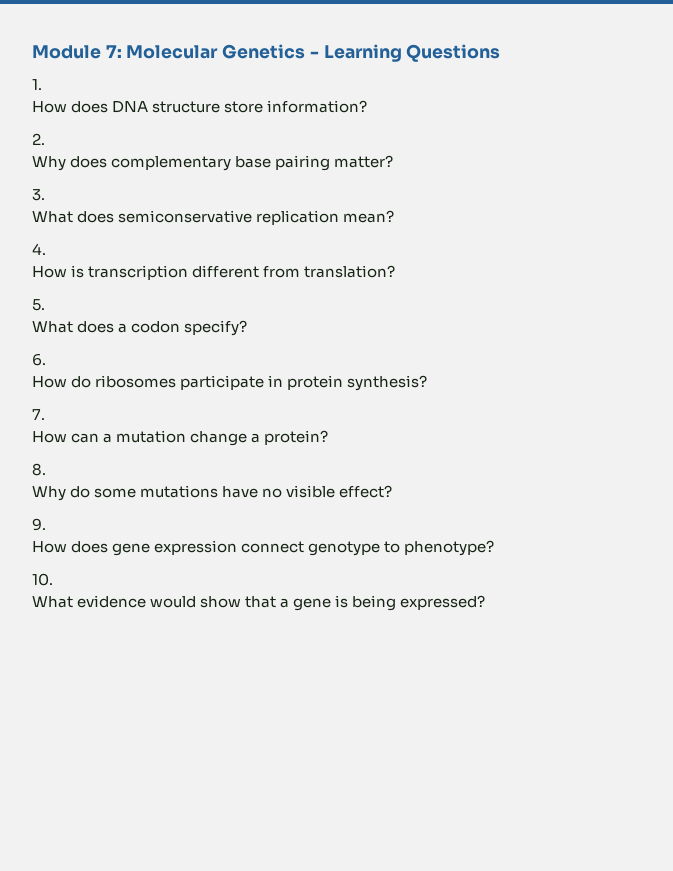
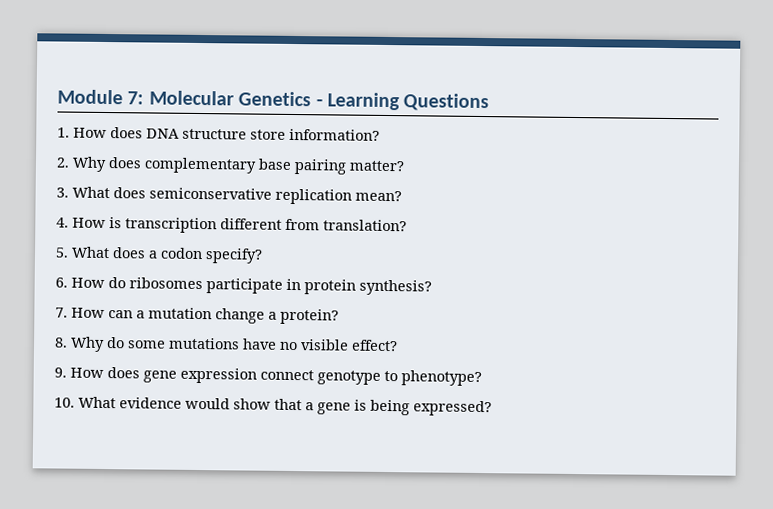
- 1.
- How does DNA structure store information?
+ 1. How does DNA structure store information?
- 2.
- Why does complementary base pairing matter?
+ 2. Why does complementary base pairing matter?
- 3.
- What does semiconservative replication mean?
+ 3. What does semiconservative replication mean?
- 4.
- How is transcription different from translation?
+ 4. How is transcription different from translation?
- 5.
- What does a codon specify?
+ 5. What does a codon specify?
- 6.
- How do ribosomes participate in protein synthesis?
+ 6. How do ribosomes participate in protein synthesis?
- 7.
- How can a mutation change a protein?
+ 7. How can a mutation change a protein?
- 8.
- Why do some mutations have no visible effect?
+ 8. Why do some mutations have no visible effect?
- 9.
- How does gene expression connect genotype to phenotype?
+ 9. How does gene expression connect genotype to phenotype?
- 10.
- What evidence would show that a gene is being expressed?
+ 10. What evidence would show that a gene is being expressed?

